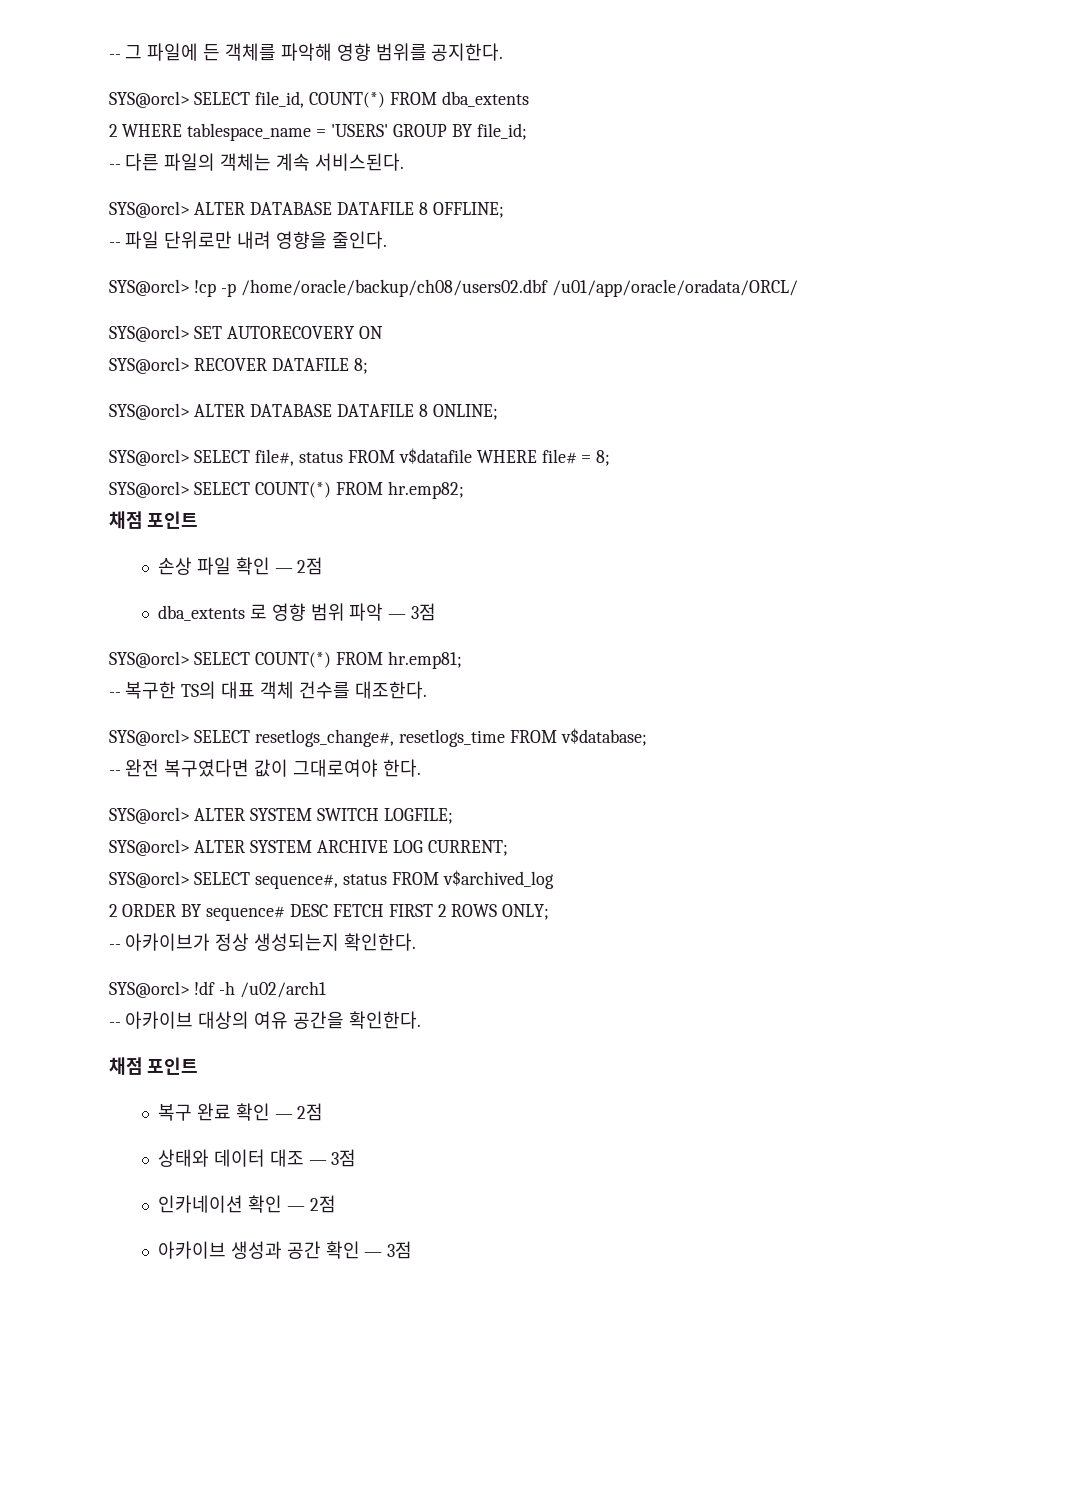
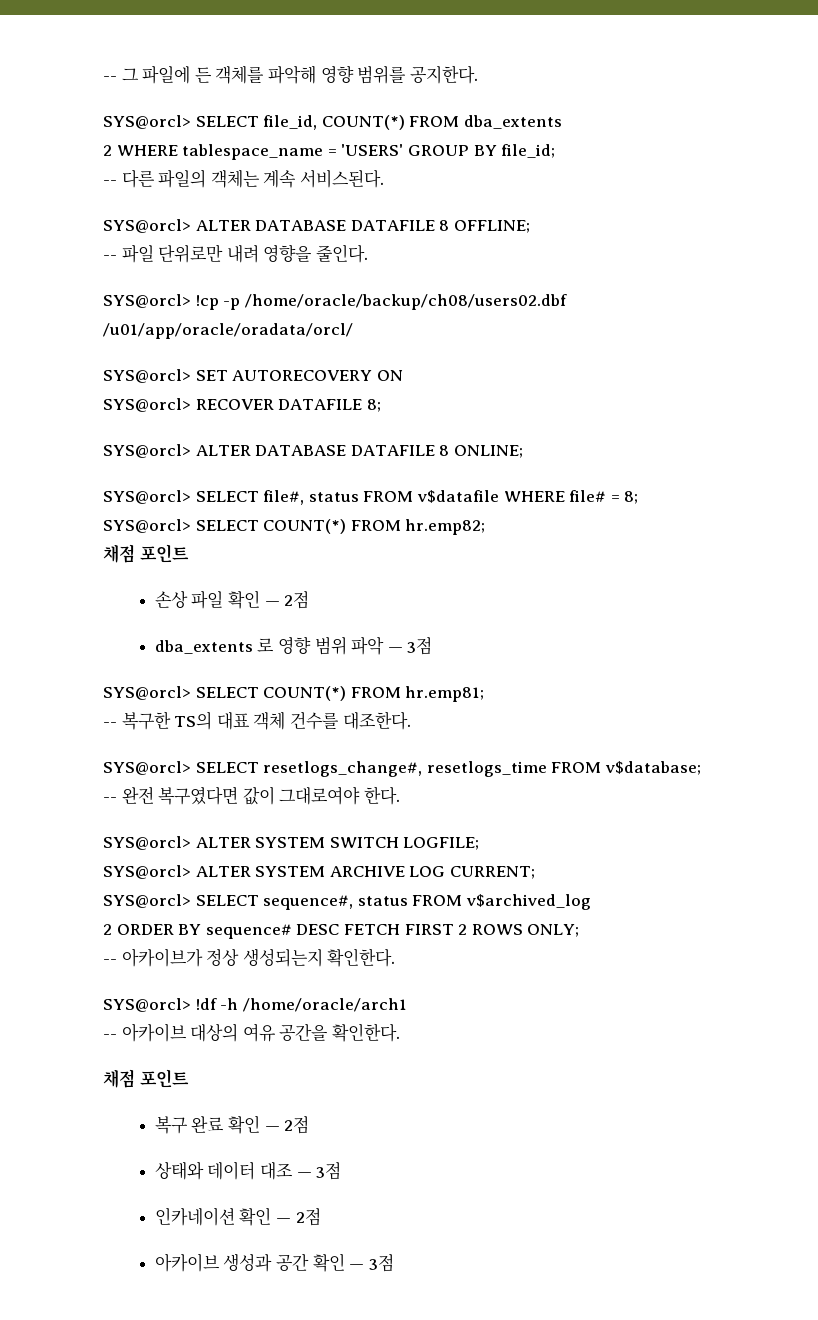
- SYS@orcl> !cp -p /home/oracle/backup/ch08/users02.dbf /u01/app/oracle/oradata/ORCL/
+ SYS@orcl> !cp -p /home/oracle/backup/ch08/users02.dbf /u01/app/oracle/oradata/orcl/
- SYS@orcl> !df -h /u02/arch1
+ SYS@orcl> !df -h /home/oracle/arch1

